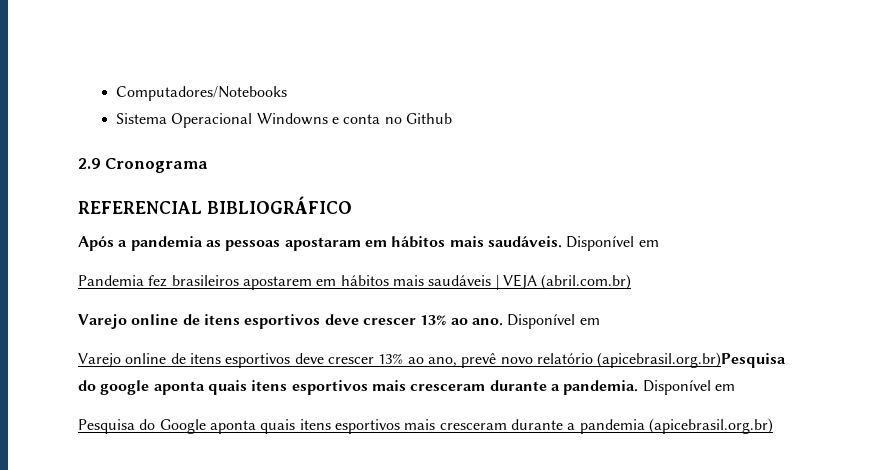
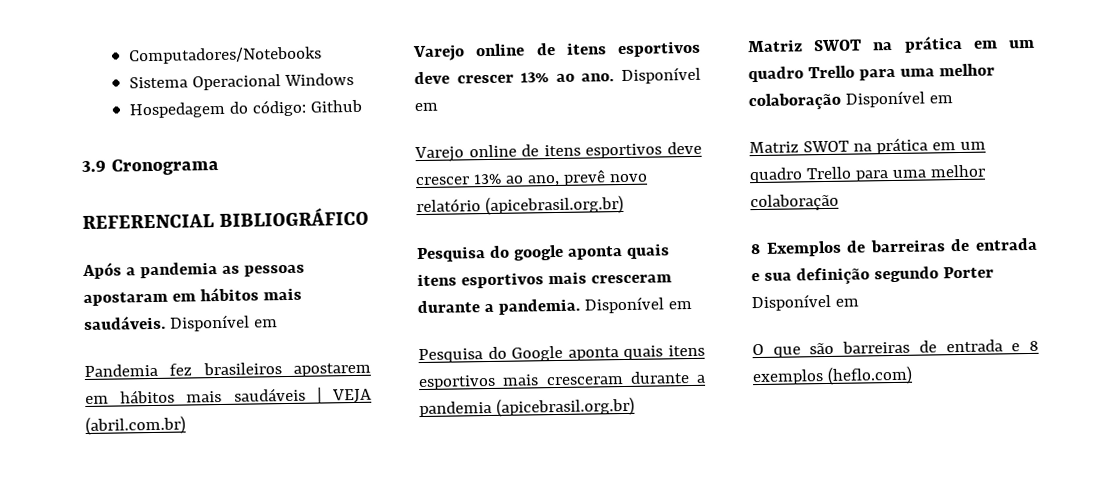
- Sistema Operacional Windowns e conta no Github
+ Sistema Operacional Windows
+ Hospedagem do código: Github
- 2.9 Cronograma
+ 3.9 Cronograma
- Varejo online de itens esportivos deve crescer 13% ao ano, prevê novo relatório (apicebrasil.org.br)Pesquisa do google aponta quais itens esportivos mais cresceram durante a pandemia.
+ Varejo online de itens esportivos deve crescer 13% ao ano, prevê novo relatório (apicebrasil.org.br)
+ Pesquisa do google aponta quais itens esportivos mais cresceram durante a pandemia.
+ Matriz SWOT na prática em um quadro Trello para uma melhor colaboração Disponível em
+ Matriz SWOT na prática em um quadro Trello para uma melhor colaboração
+ 8 Exemplos de barreiras de entrada e sua definição segundo Porter Disponível em
+ O que são barreiras de entrada e 8 exemplos (heflo.com)

